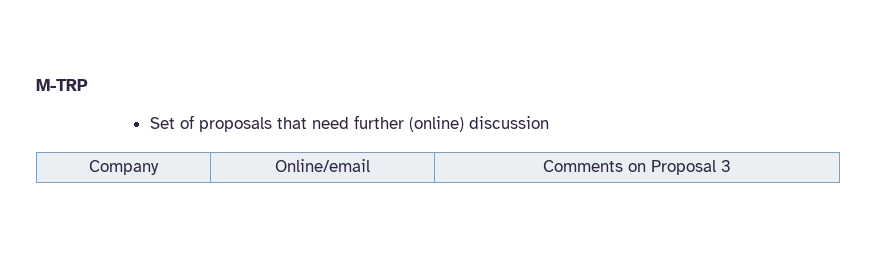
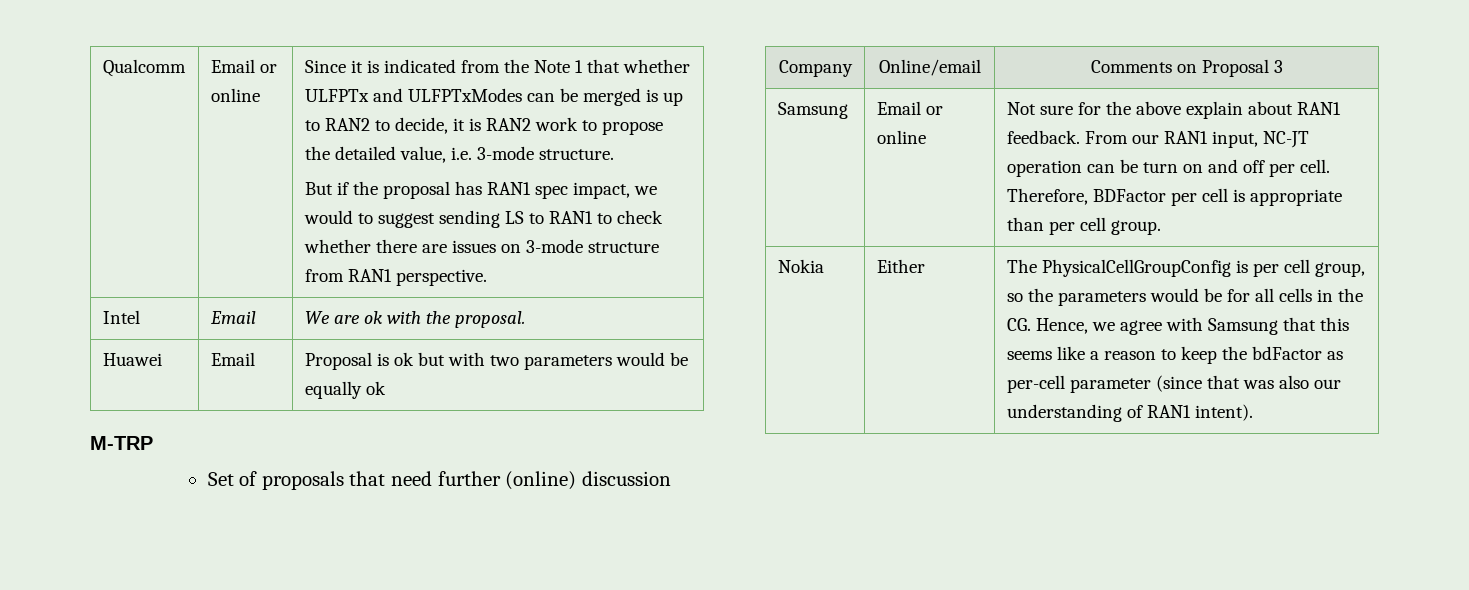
+ Qualcomm | Email or online | Since it is indicated from the Note 1 that whether ULFPTx and ULFPTxModes can be merged is up to RAN2 to decide, it is RAN2 work to propose the detailed value, i.e. 3-mode structure.
+ But if the proposal has RAN1 spec impact, we would to suggest sending LS to RAN1 to check whether there are issues on 3-mode structure from RAN1 perspective.
+ Intel | Email | We are ok with the proposal.
+ Huawei | Email | Proposal is ok but with two parameters would be equally ok
+ Samsung | Email or online | Not sure for the above explain about RAN1 feedback. From our RAN1 input, NC-JT operation can be turn on and off per cell. Therefore, BDFactor per cell is appropriate than per cell group.
+ Nokia | Either | The PhysicalCellGroupConfig is per cell group, so the parameters would be for all cells in the CG. Hence, we agree with Samsung that this seems like a reason to keep the bdFactor as per-cell parameter (since that was also our understanding of RAN1 intent).

